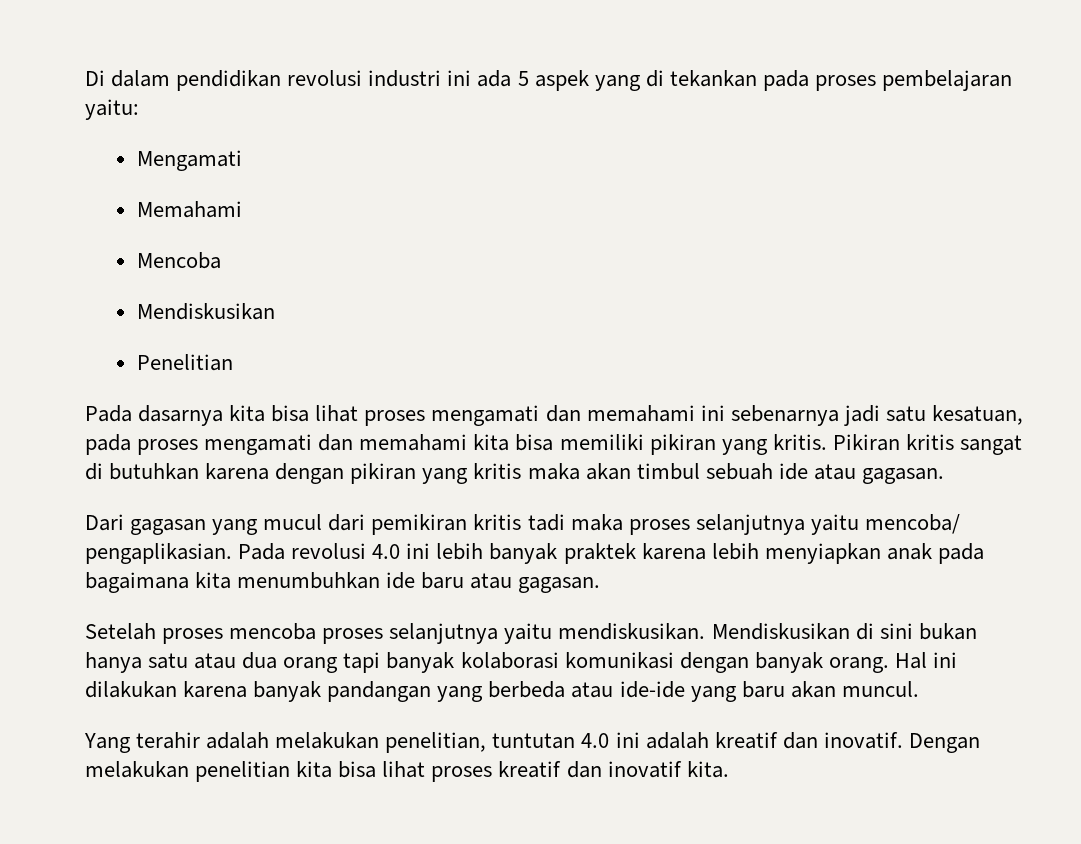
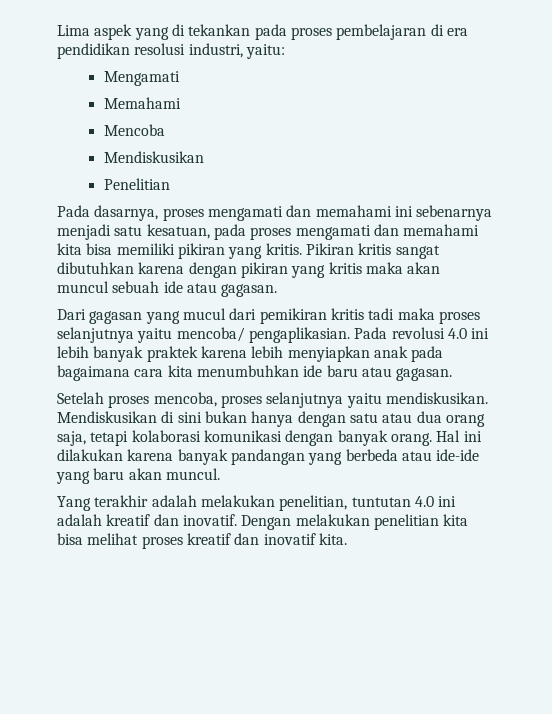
- Di dalam pendidikan revolusi industri ini ada 5 aspek yang di tekankan pada proses pembelajaran yaitu:
+ Lima aspek yang di tekankan pada proses pembelajaran di era pendidikan resolusi industri, yaitu:
- Pada dasarnya kita bisa lihat proses mengamati dan memahami ini sebenarnya jadi satu kesatuan, pada proses mengamati dan memahami kita bisa memiliki pikiran yang kritis.
+ Pada dasarnya, proses mengamati dan memahami ini sebenarnya menjadi satu kesatuan, pada proses mengamati dan memahami kita bisa memiliki pikiran yang kritis.
- Pikiran kritis sangat di butuhkan karena dengan pikiran yang kritis maka akan timbul sebuah ide atau gagasan.
+ Pikiran kritis sangat dibutuhkan karena dengan pikiran yang kritis maka akan muncul sebuah ide atau gagasan.
- Pada revolusi 4.0 ini lebih banyak praktek karena lebih menyiapkan anak pada bagaimana kita menumbuhkan ide baru atau gagasan.
+ Pada revolusi 4.0 ini lebih banyak praktek karena lebih menyiapkan anak pada bagaimana cara kita menumbuhkan ide baru atau gagasan.
- Setelah proses mencoba proses selanjutnya yaitu mendiskusikan.
+ Setelah proses mencoba, proses selanjutnya yaitu mendiskusikan.
- Mendiskusikan di sini bukan hanya satu atau dua orang tapi banyak kolaborasi komunikasi dengan banyak orang.
+ Mendiskusikan di sini bukan hanya dengan satu atau dua orang saja, tetapi kolaborasi komunikasi dengan banyak orang.
- Yang terahir adalah melakukan penelitian, tuntutan 4.0 ini adalah kreatif dan inovatif.
+ Yang terakhir adalah melakukan penelitian, tuntutan 4.0 ini adalah kreatif dan inovatif.
- Dengan melakukan penelitian kita bisa lihat proses kreatif dan inovatif kita.
+ Dengan melakukan penelitian kita bisa melihat proses kreatif dan inovatif kita.

